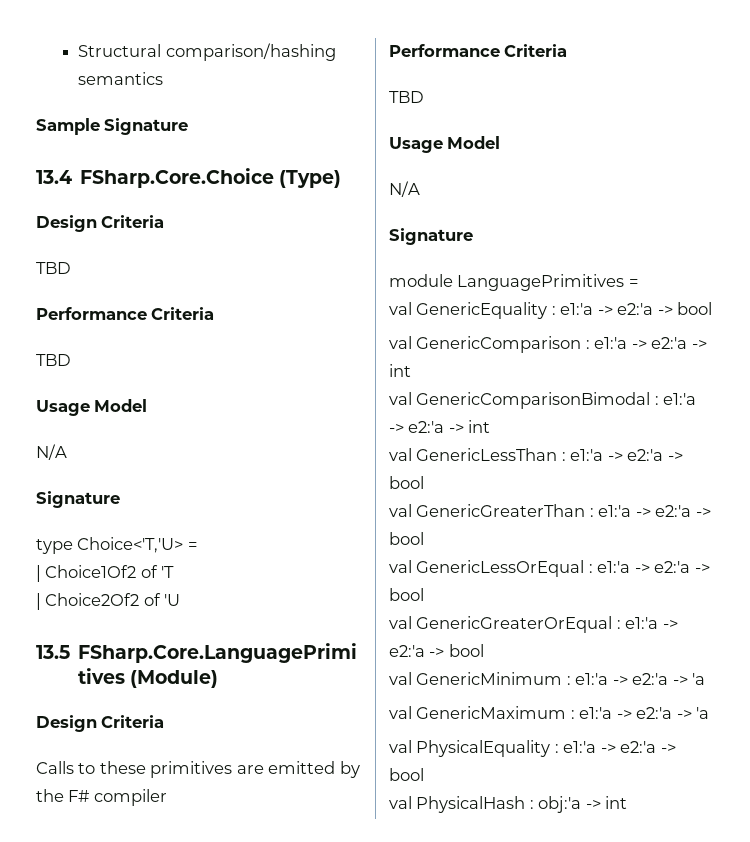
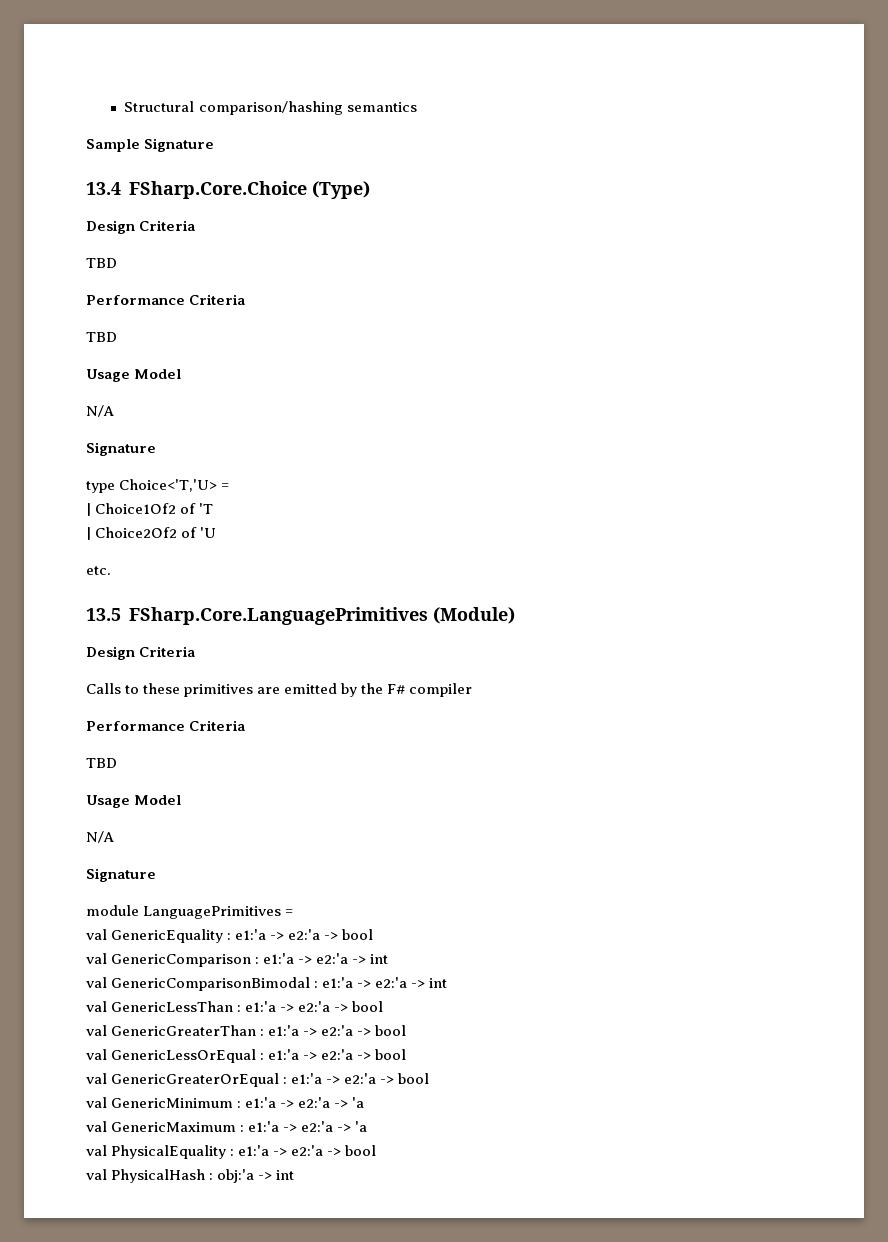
+ etc.

